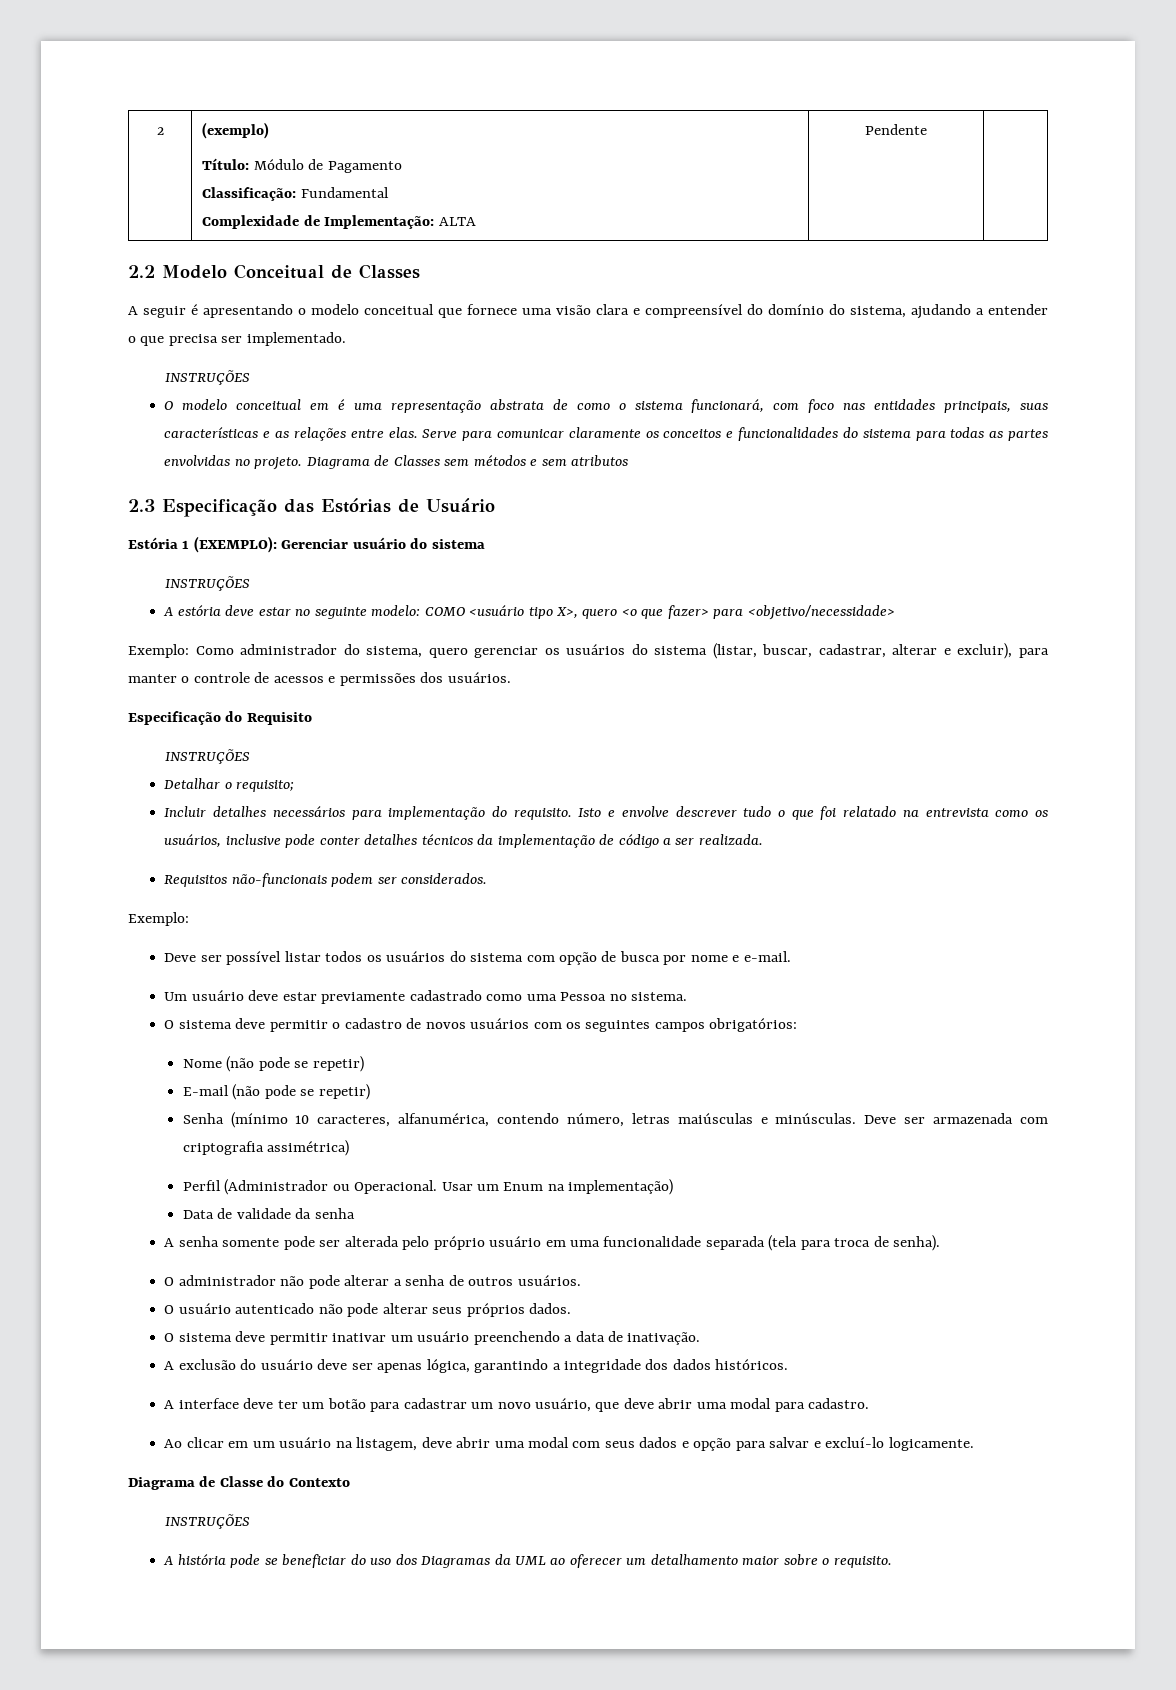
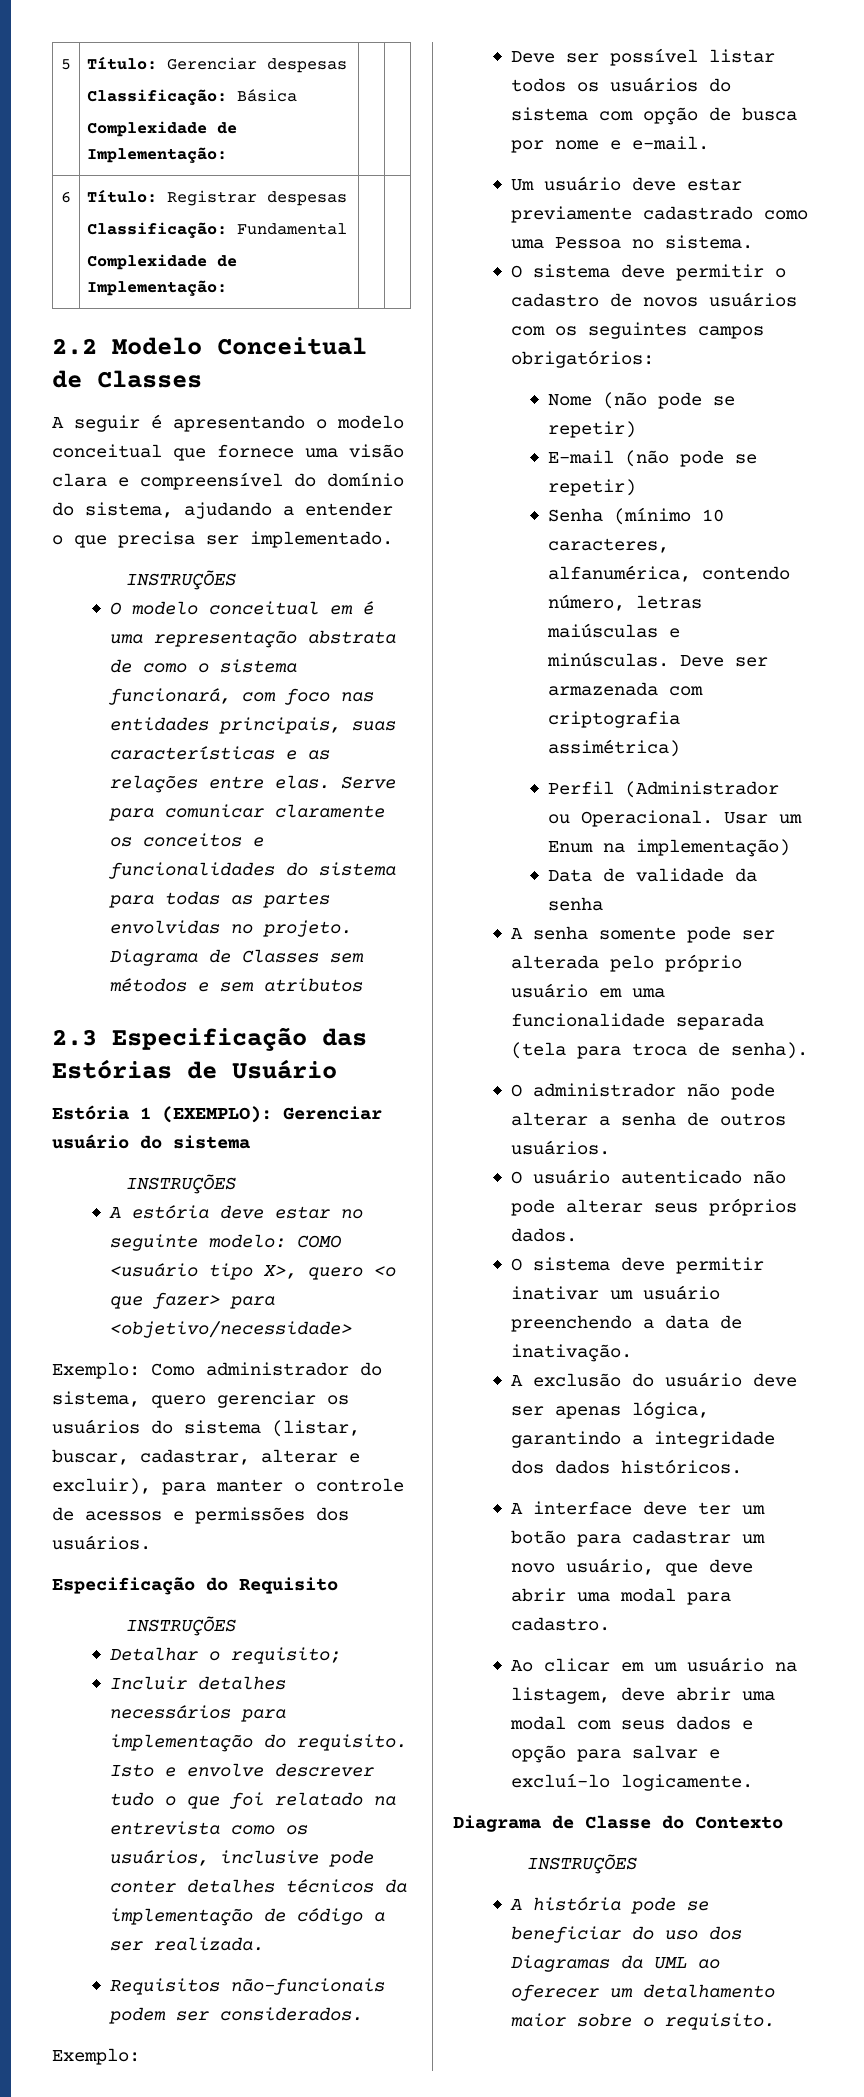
- 2 | (exemplo)
- Título: Módulo de Pagamento
+ 5 | Título: Gerenciar despesas
+ Classificação: Básica
+ Complexidade de Implementação: | |
+ 6 | Título: Registrar despesas
  Classificação: Fundamental
- Complexidade de Implementação: ALTA | Pendente |
+ Complexidade de Implementação: | |

